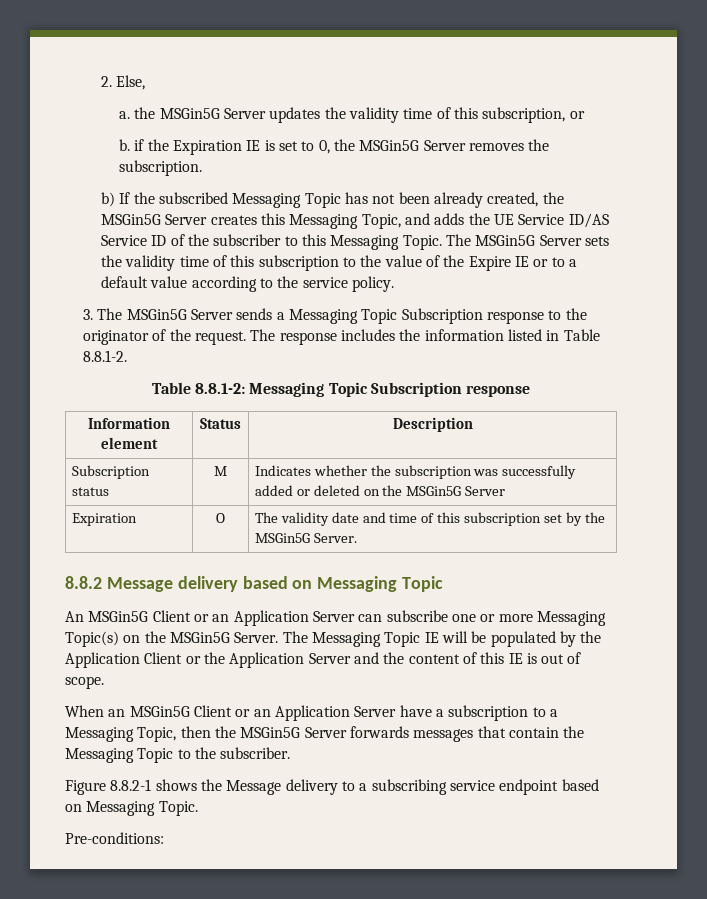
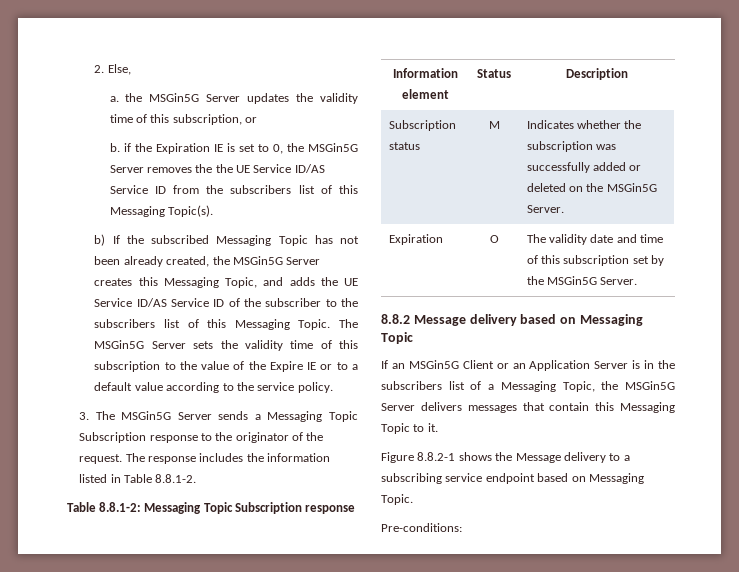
- b. if the Expiration IE is set to 0, the MSGin5G Server removes the subscription.
+ b. if the Expiration IE is set to 0, the MSGin5G Server removes the the UE Service ID/AS Service ID from the subscribers list of this Messaging Topic(s).
- b) If the subscribed Messaging Topic has not been already created, the MSGin5G Server creates this Messaging Topic, and adds the UE Service ID/AS Service ID of the subscriber to this Messaging Topic.
+ b) If the subscribed Messaging Topic has not been already created, the MSGin5G Server creates this Messaging Topic, and adds the UE Service ID/AS Service ID of the subscriber to the subscribers list of this Messaging Topic.
- Subscription status | M | Indicates whether the subscription was successfully added or deleted on the MSGin5G Server
+ Subscription status | M | Indicates whether the subscription was successfully added or deleted on the MSGin5G Server.
- An MSGin5G Client or an Application Server can subscribe one or more Messaging Topic(s) on the MSGin5G Server. The Messaging Topic IE will be populated by the Application Client or the Application Server and the content of this IE is out of scope.
- When an MSGin5G Client or an Application Server have a subscription to a Messaging Topic, then the MSGin5G Server forwards messages that contain the Messaging Topic to the subscriber.
+ If an MSGin5G Client or an Application Server is in the subscribers list of a Messaging Topic, the MSGin5G Server delivers messages that contain this Messaging Topic to it.

